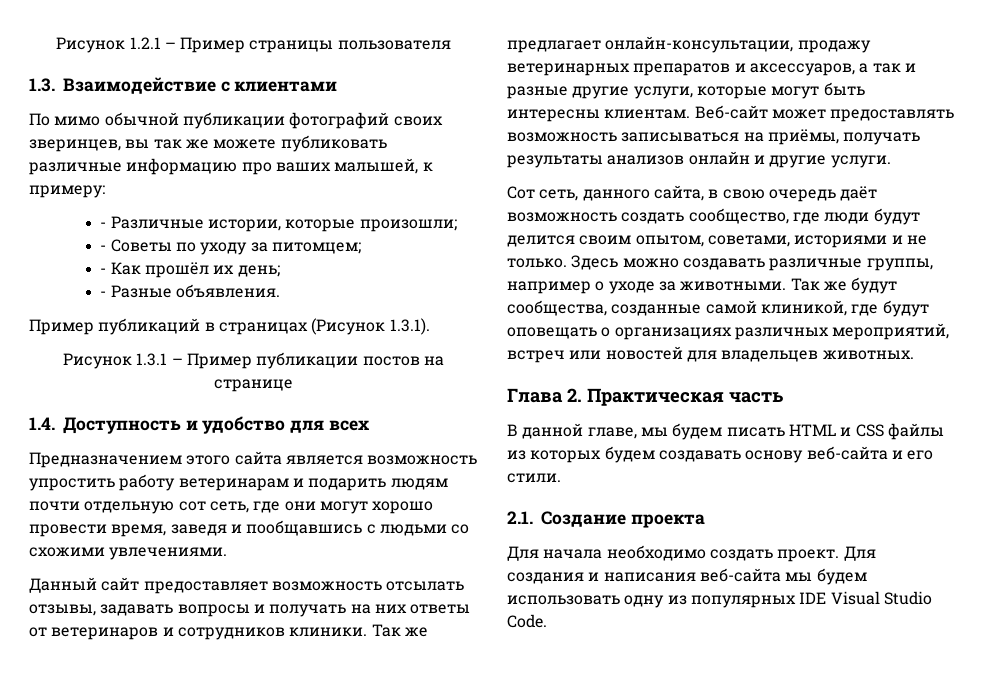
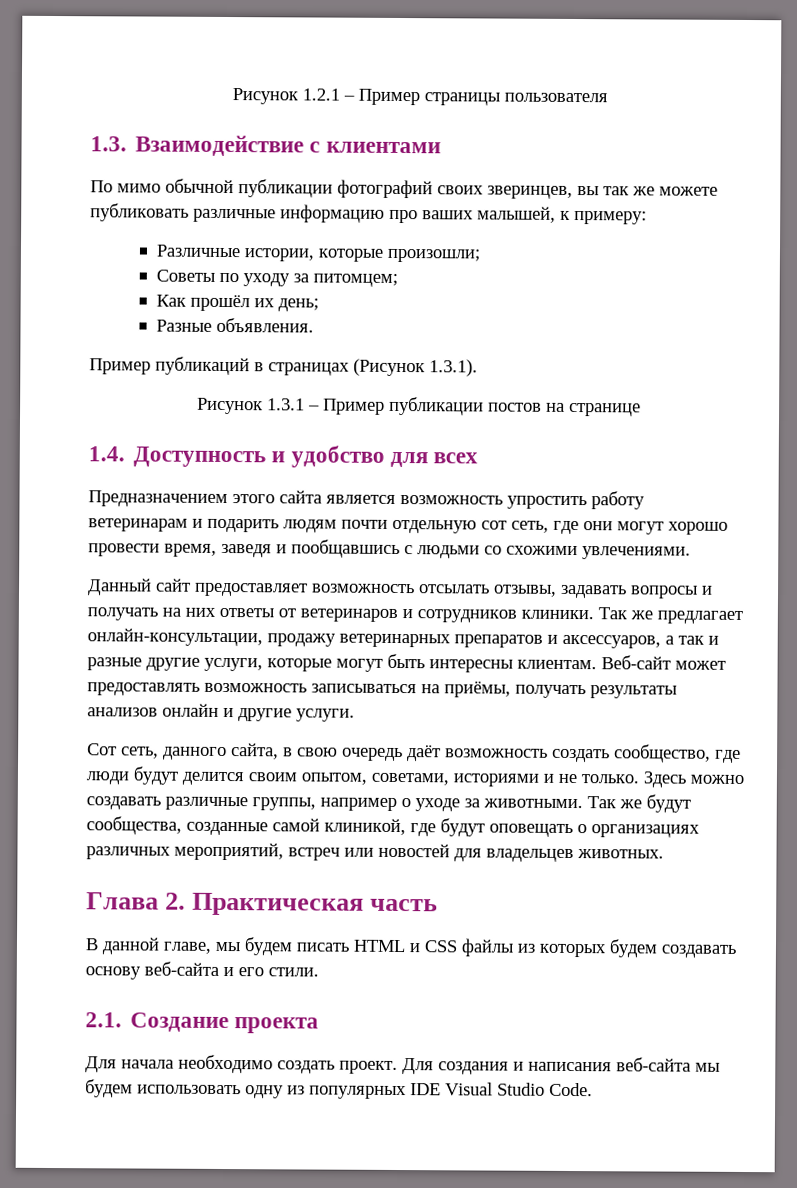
- - Различные истории, которые произошли;
+ Различные истории, которые произошли;
- - Советы по уходу за питомцем;
+ Советы по уходу за питомцем;
- - Как прошёл их день;
+ Как прошёл их день;
- - Разные объявления.
+ Разные объявления.

